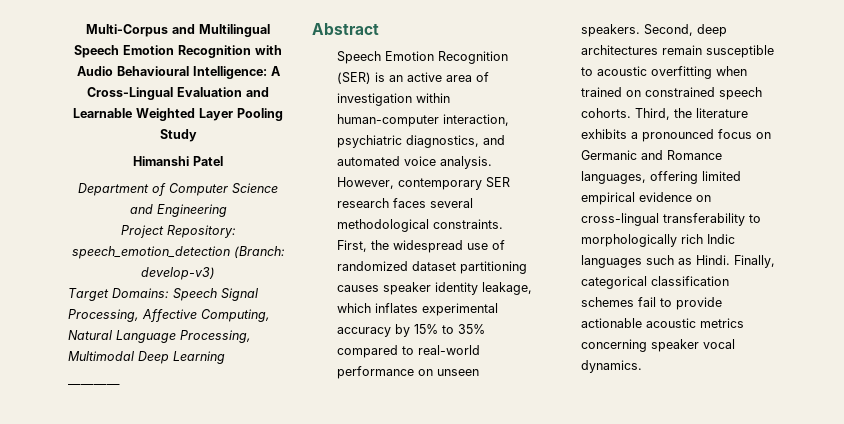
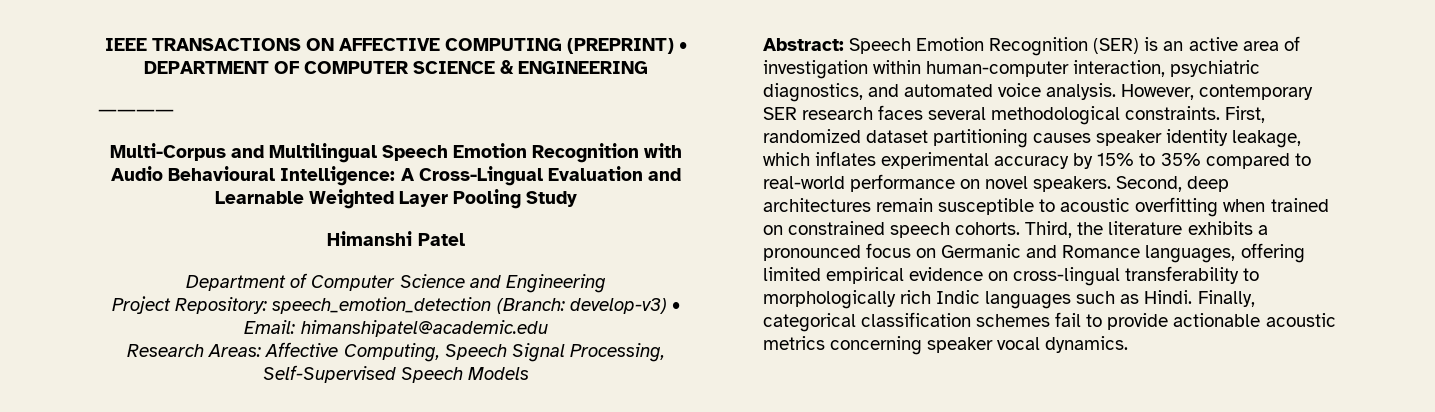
+ IEEE TRANSACTIONS ON AFFECTIVE COMPUTING (PREPRINT) • DEPARTMENT OF COMPUTER SCIENCE & ENGINEERING
+ ――――
- Project Repository: speech_emotion_detection (Branch: develop-v3)
- Target Domains: Speech Signal Processing, Affective Computing, Natural Language Processing, Multimodal Deep Learning
- ――――
- Abstract
- Speech Emotion Recognition (SER) is an active area of investigation within human-computer interaction, psychiatric diagnostics, and automated voice analysis.
+ Project Repository: speech_emotion_detection (Branch: develop-v3) • Email: himanshipatel@academic.edu
+ Research Areas: Affective Computing, Speech Signal Processing, Self-Supervised Speech Models
+ Abstract: Speech Emotion Recognition (SER) is an active area of investigation within human-computer interaction, psychiatric diagnostics, and automated voice analysis.
- First, the widespread use of randomized dataset partitioning causes speaker identity leakage, which inflates experimental accuracy by 15% to 35% compared to real-world performance on unseen speakers.
+ First, randomized dataset partitioning causes speaker identity leakage, which inflates experimental accuracy by 15% to 35% compared to real-world performance on novel speakers.

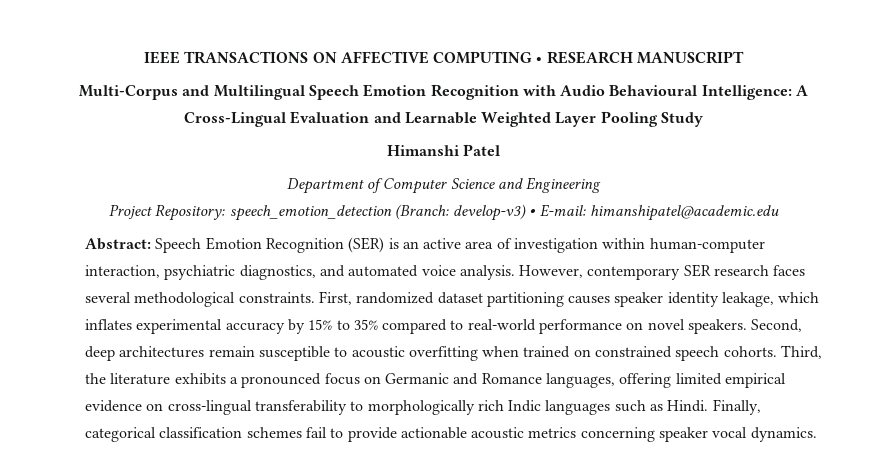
- IEEE TRANSACTIONS ON AFFECTIVE COMPUTING (PREPRINT) • DEPARTMENT OF COMPUTER SCIENCE & ENGINEERING
- ――――
+ IEEE TRANSACTIONS ON AFFECTIVE COMPUTING • RESEARCH MANUSCRIPT
- Project Repository: speech_emotion_detection (Branch: develop-v3) • Email: himanshipatel@academic.edu
+ Project Repository: speech_emotion_detection (Branch: develop-v3) • E-mail: himanshipatel@academic.edu
- Research Areas: Affective Computing, Speech Signal Processing, Self-Supervised Speech Models

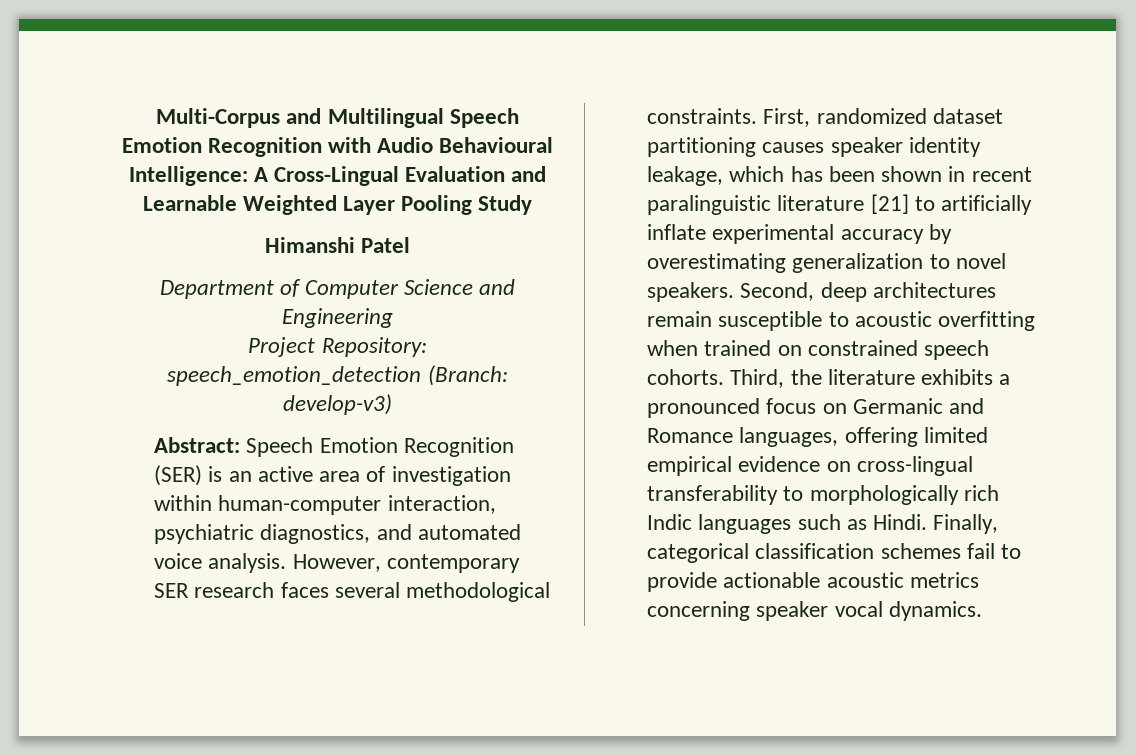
- IEEE TRANSACTIONS ON AFFECTIVE COMPUTING • RESEARCH MANUSCRIPT
- Project Repository: speech_emotion_detection (Branch: develop-v3) • E-mail: himanshipatel@academic.edu
+ Project Repository: speech_emotion_detection (Branch: develop-v3)
- First, randomized dataset partitioning causes speaker identity leakage, which inflates experimental accuracy by 15% to 35% compared to real-world performance on novel speakers.
+ First, randomized dataset partitioning causes speaker identity leakage, which has been shown in recent paralinguistic literature [21] to artificially inflate experimental accuracy by overestimating generalization to novel speakers.

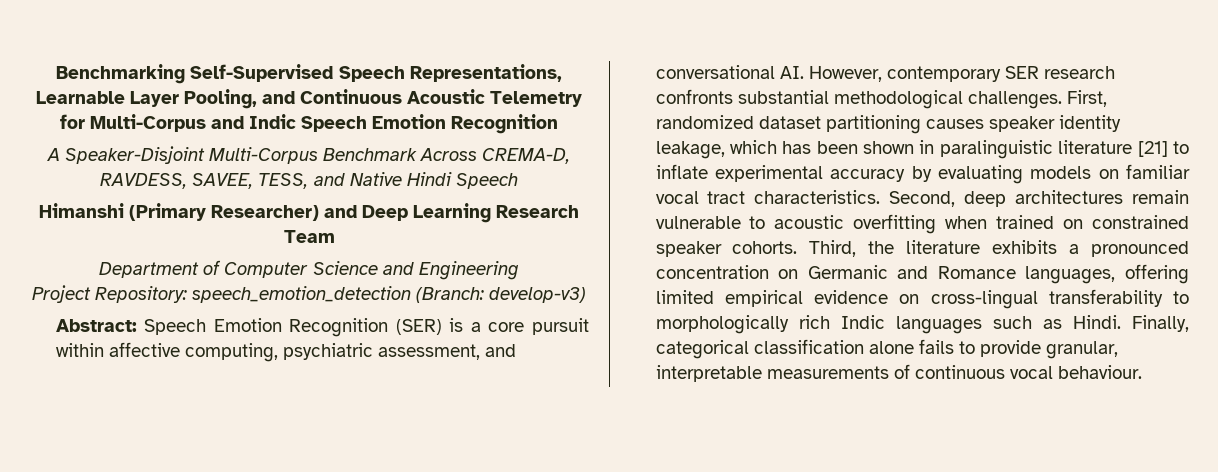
- Multi-Corpus and Multilingual Speech Emotion Recognition with Audio Behavioural Intelligence: A Cross-Lingual Evaluation and Learnable Weighted Layer Pooling Study
- Himanshi Patel
+ Benchmarking Self-Supervised Speech Representations, Learnable Layer Pooling, and Continuous Acoustic Telemetry for Multi-Corpus and Indic Speech Emotion Recognition
+ A Speaker-Disjoint Multi-Corpus Benchmark Across CREMA-D, RAVDESS, SAVEE, TESS, and Native Hindi Speech
+ Himanshi (Primary Researcher) and Deep Learning Research Team
- Abstract: Speech Emotion Recognition (SER) is an active area of investigation within human-computer interaction, psychiatric diagnostics, and automated voice analysis. However, contemporary SER research faces several methodological constraints.
+ Abstract: Speech Emotion Recognition (SER) is a core pursuit within affective computing, psychiatric assessment, and conversational AI. However, contemporary SER research confronts substantial methodological challenges.
- First, randomized dataset partitioning causes speaker identity leakage, which has been shown in recent paralinguistic literature [21] to artificially inflate experimental accuracy by overestimating generalization to novel speakers.
+ First, randomized dataset partitioning causes speaker identity leakage, which has been shown in paralinguistic literature [21] to inflate experimental accuracy by evaluating models on familiar vocal tract characteristics.
- Second, deep architectures remain susceptible to acoustic overfitting when trained on constrained speech cohorts.
+ Second, deep architectures remain vulnerable to acoustic overfitting when trained on constrained speaker cohorts.
- Third, the literature exhibits a pronounced focus on Germanic and Romance languages, offering limited empirical evidence on cross-lingual transferability to morphologically rich Indic languages such as Hindi.
+ Third, the literature exhibits a pronounced concentration on Germanic and Romance languages, offering limited empirical evidence on cross-lingual transferability to morphologically rich Indic languages such as Hindi.
- Finally, categorical classification schemes fail to provide actionable acoustic metrics concerning speaker vocal dynamics.
+ Finally, categorical classification alone fails to provide granular, interpretable measurements of continuous vocal behaviour.

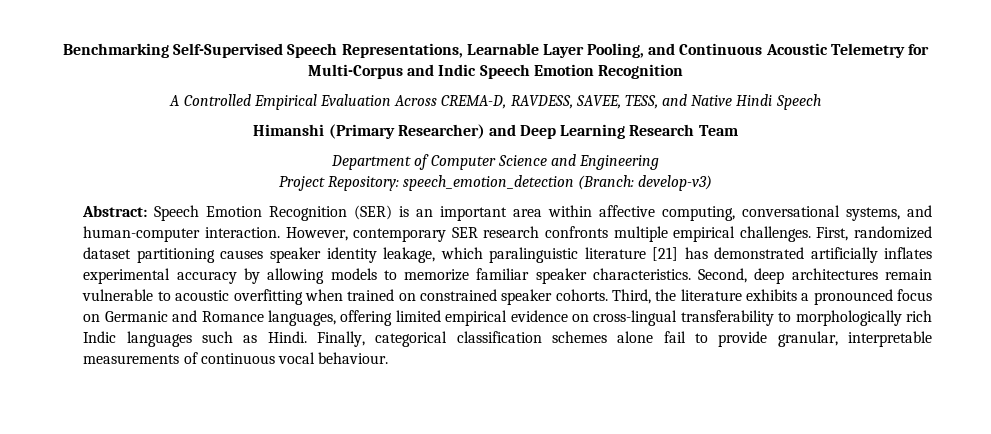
- A Speaker-Disjoint Multi-Corpus Benchmark Across CREMA-D, RAVDESS, SAVEE, TESS, and Native Hindi Speech
+ A Controlled Empirical Evaluation Across CREMA-D, RAVDESS, SAVEE, TESS, and Native Hindi Speech
- Abstract: Speech Emotion Recognition (SER) is a core pursuit within affective computing, psychiatric assessment, and conversational AI. However, contemporary SER research confronts substantial methodological challenges.
+ Abstract: Speech Emotion Recognition (SER) is an important area within affective computing, conversational systems, and human-computer interaction. However, contemporary SER research confronts multiple empirical challenges.
- First, randomized dataset partitioning causes speaker identity leakage, which has been shown in paralinguistic literature [21] to inflate experimental accuracy by evaluating models on familiar vocal tract characteristics.
+ First, randomized dataset partitioning causes speaker identity leakage, which paralinguistic literature [21] has demonstrated artificially inflates experimental accuracy by allowing models to memorize familiar speaker characteristics.
- Third, the literature exhibits a pronounced concentration on Germanic and Romance languages, offering limited empirical evidence on cross-lingual transferability to morphologically rich Indic languages such as Hindi.
+ Third, the literature exhibits a pronounced focus on Germanic and Romance languages, offering limited empirical evidence on cross-lingual transferability to morphologically rich Indic languages such as Hindi.
- Finally, categorical classification alone fails to provide granular, interpretable measurements of continuous vocal behaviour.
+ Finally, categorical classification schemes alone fail to provide granular, interpretable measurements of continuous vocal behaviour.

